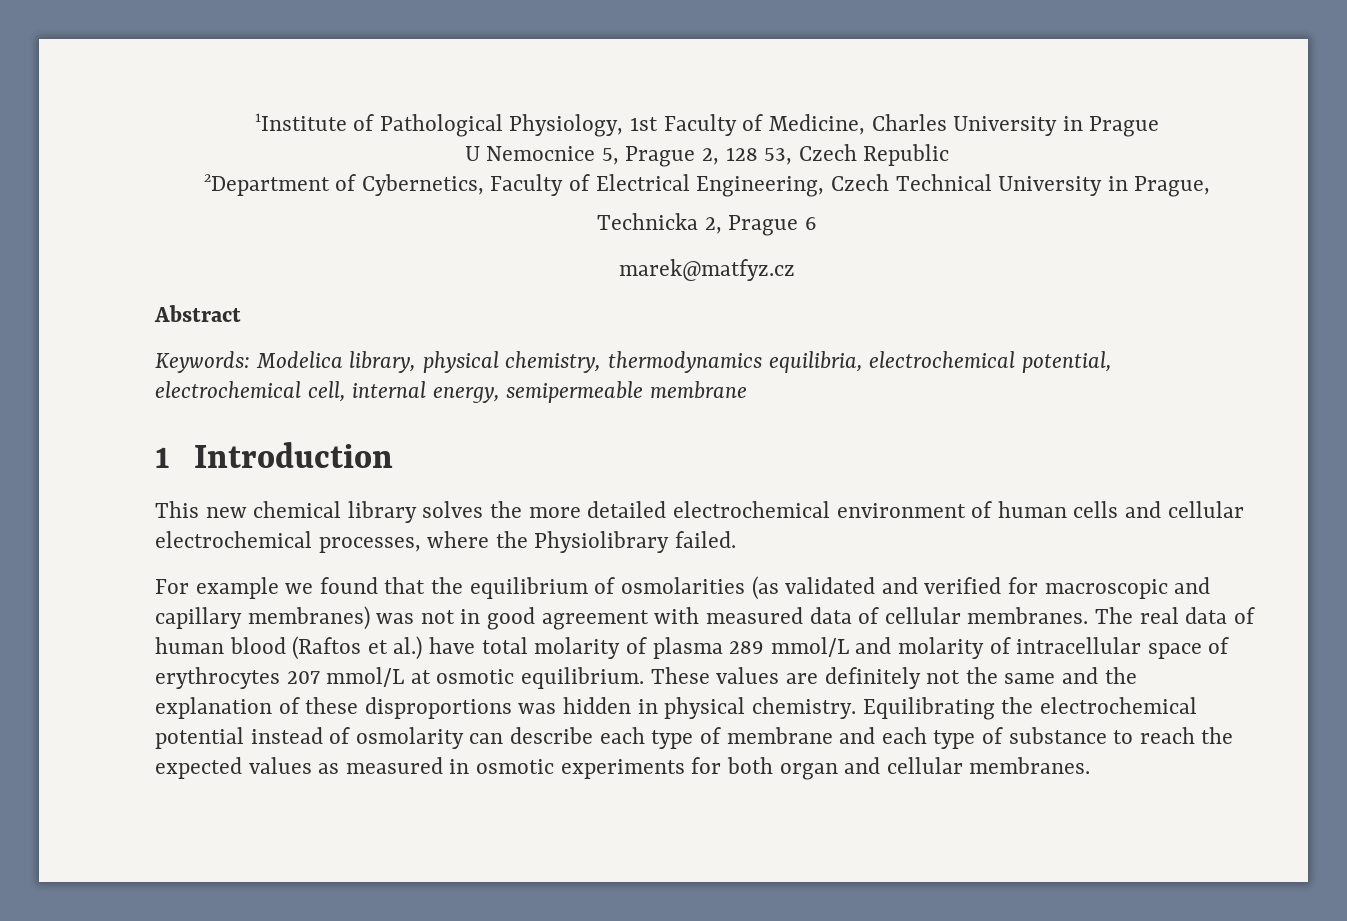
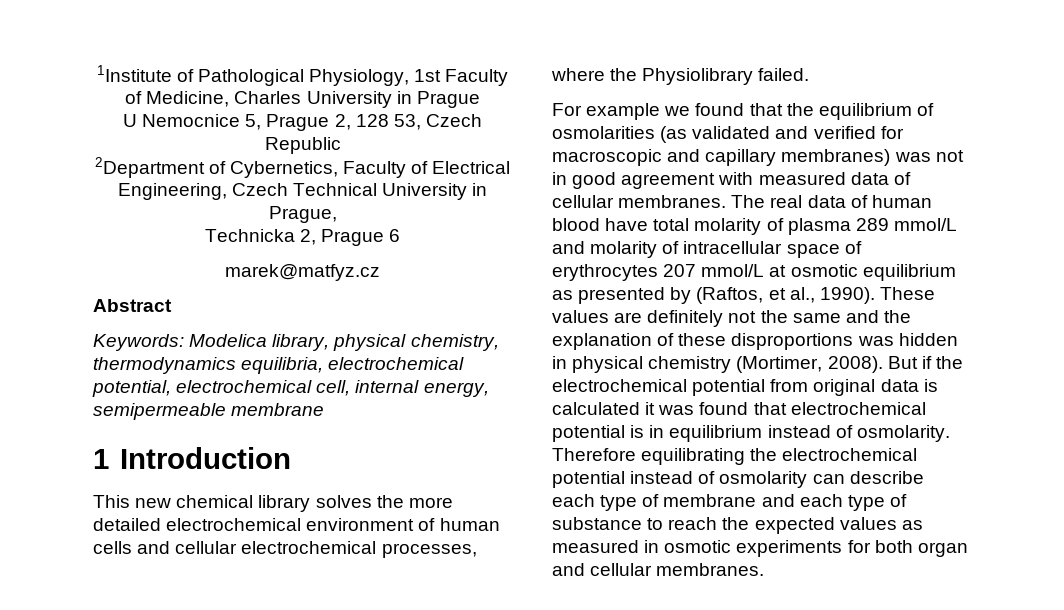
- The real data of human blood (Raftos et al.) have total molarity of plasma 289 mmol/L and molarity of intracellular space of erythrocytes 207 mmol/L at osmotic equilibrium.
+ The real data of human blood have total molarity of plasma 289 mmol/L and molarity of intracellular space of erythrocytes 207 mmol/L at osmotic equilibrium as presented by (Raftos, et al., 1990).
- These values are definitely not the same and the explanation of these disproportions was hidden in physical chemistry. Equilibrating the electrochemical potential instead of osmolarity can describe each type of membrane and each type of substance to reach the expected values as measured in osmotic experiments for both organ and cellular membranes.
+ These values are definitely not the same and the explanation of these disproportions was hidden in physical chemistry (Mortimer, 2008). But if the electrochemical potential from original data is calculated it was found that electrochemical potential is in equilibrium instead of osmolarity. Therefore equilibrating the electrochemical potential instead of osmolarity can describe each type of membrane and each type of substance to reach the expected values as measured in osmotic experiments for both organ and cellular membranes.

